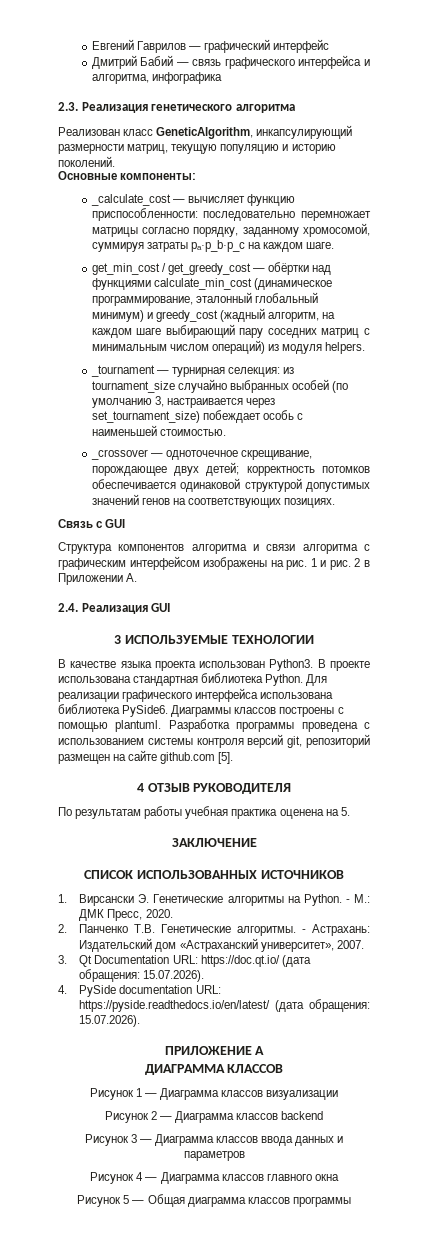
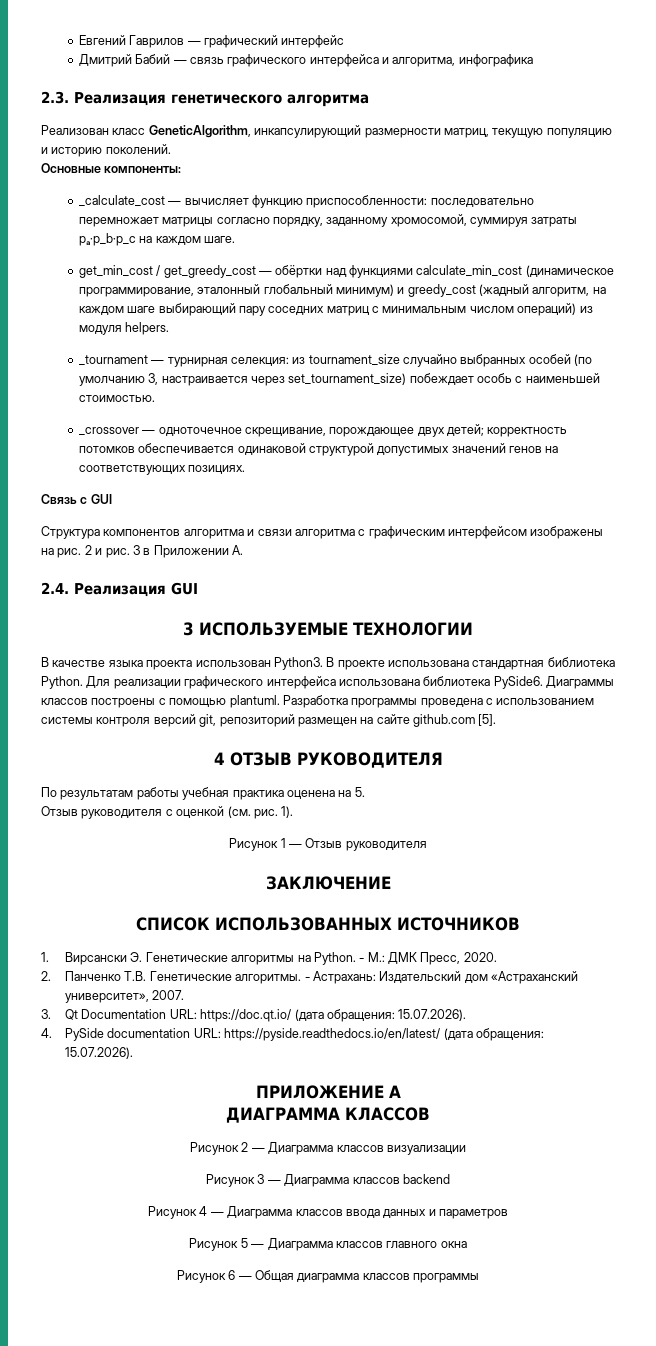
- 1 и рис.
+ 2 и рис.
- 2 в Приложении А.
+ 3 в Приложении А.
+ Отзыв руководителя с оценкой (см. рис. 1).
+ Рисунок 1 — Отзыв руководителя
- Рисунок 1 — Диаграмма классов визуализации
+ Рисунок 2 — Диаграмма классов визуализации
- Рисунок 2 — Диаграмма классов backend
+ Рисунок 3 — Диаграмма классов backend
- Рисунок 3 — Диаграмма классов ввода данных и параметров
+ Рисунок 4 — Диаграмма классов ввода данных и параметров
- Рисунок 4 — Диаграмма классов главного окна
+ Рисунок 5 — Диаграмма классов главного окна
- Рисунок 5 — Общая диаграмма классов программы
+ Рисунок 6 — Общая диаграмма классов программы

